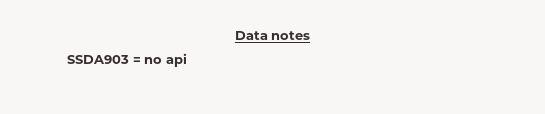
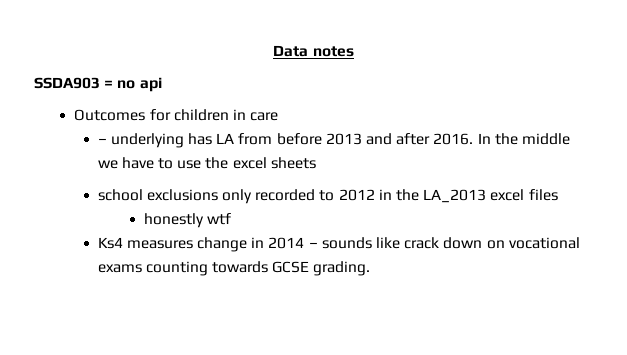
+ Outcomes for children in care
+ – underlying has LA from before 2013 and after 2016. In the middle we have to use the excel sheets
+ school exclusions only recorded to 2012 in the LA_2013 excel files
+ honestly wtf
+ Ks4 measures change in 2014 – sounds like crack down on vocational exams counting towards GCSE grading.

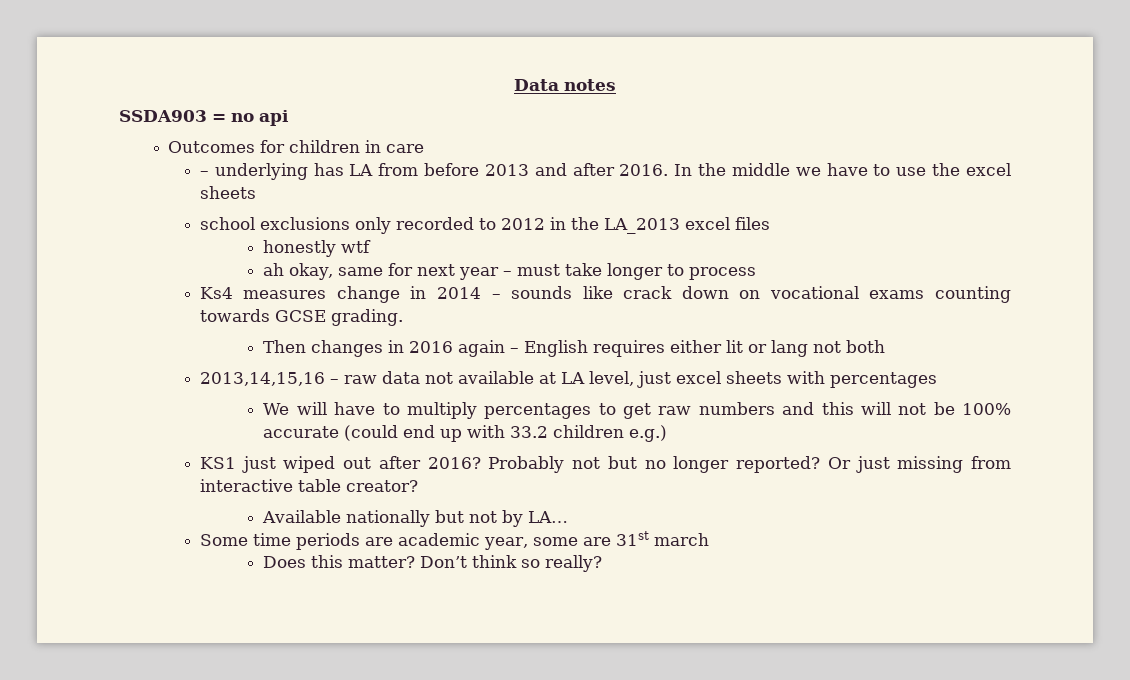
+ ah okay, same for next year – must take longer to process
+ Then changes in 2016 again – English requires either lit or lang not both
+ 2013,14,15,16 – raw data not available at LA level, just excel sheets with percentages
+ We will have to multiply percentages to get raw numbers and this will not be 100% accurate (could end up with 33.2 children e.g.)
+ KS1 just wiped out after 2016? Probably not but no longer reported? Or just missing from interactive table creator?
+ Available nationally but not by LA…
+ Some time periods are academic year, some are 31st march
+ Does this matter? Don’t think so really?

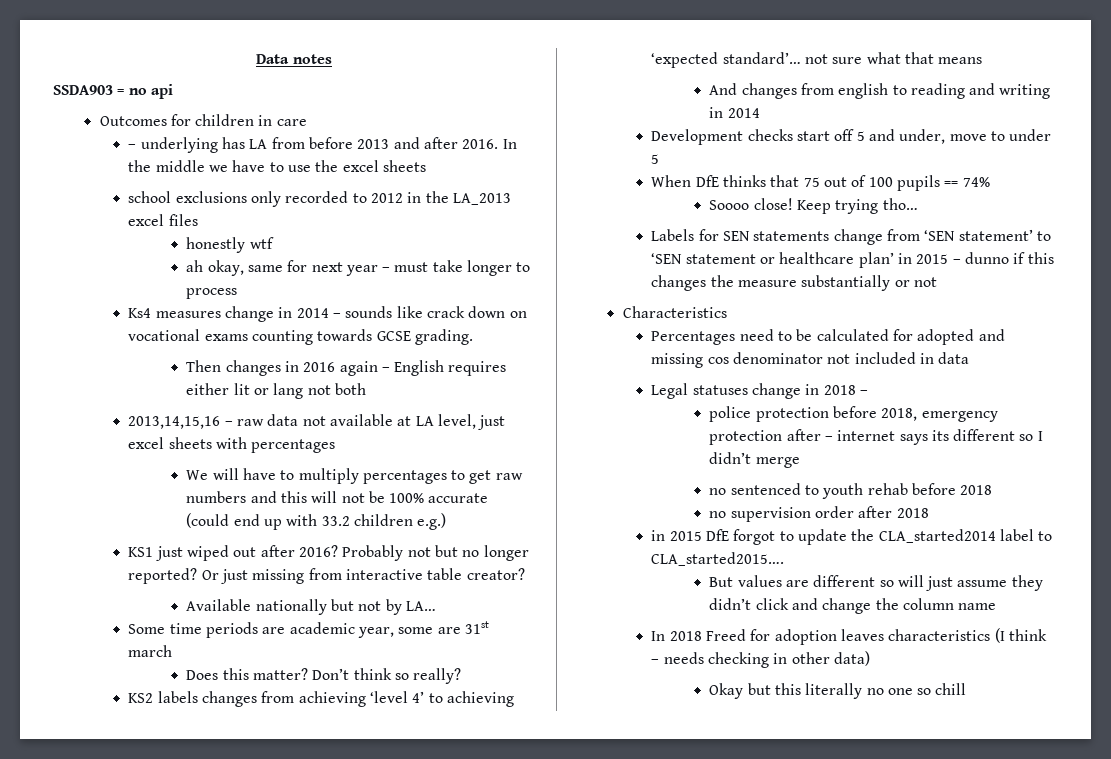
+ KS2 labels changes from achieving ‘level 4’ to achieving ‘expected standard’… not sure what that means
+ And changes from english to reading and writing in 2014
+ Development checks start off 5 and under, move to under 5
+ When DfE thinks that 75 out of 100 pupils == 74%
+ Soooo close! Keep trying tho…
+ Labels for SEN statements change from ‘SEN statement’ to ‘SEN statement or healthcare plan’ in 2015 – dunno if this changes the measure substantially or not
+ Characteristics
+ Percentages need to be calculated for adopted and missing cos denominator not included in data
+ Legal statuses change in 2018 –
+ police protection before 2018, emergency protection after – internet says its different so I didn’t merge
+ no sentenced to youth rehab before 2018
+ no supervision order after 2018
+ in 2015 DfE forgot to update the CLA_started2014 label to CLA_started2015….
+ But values are different so will just assume they didn’t click and change the column name
+ In 2018 Freed for adoption leaves characteristics (I think – needs checking in other data)
+ Okay but this literally no one so chill

